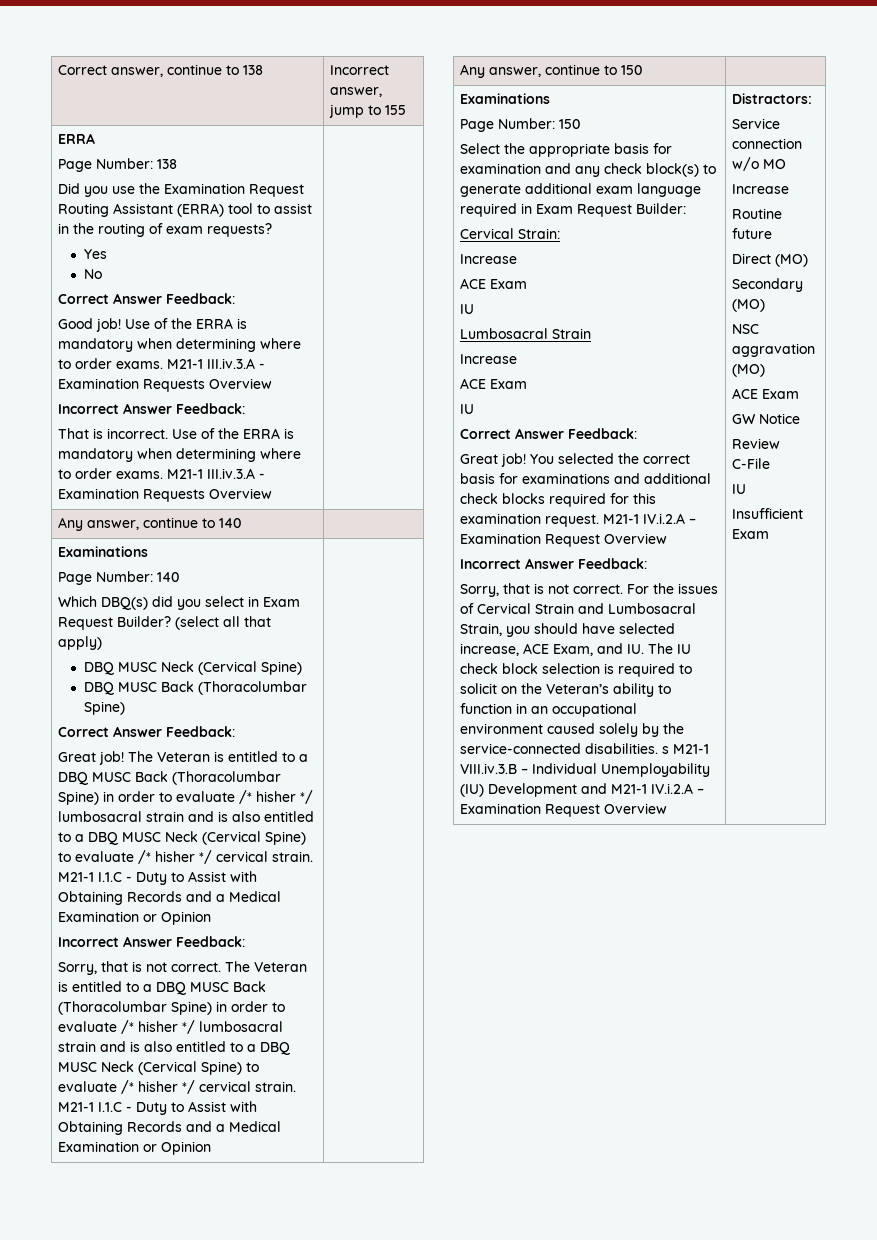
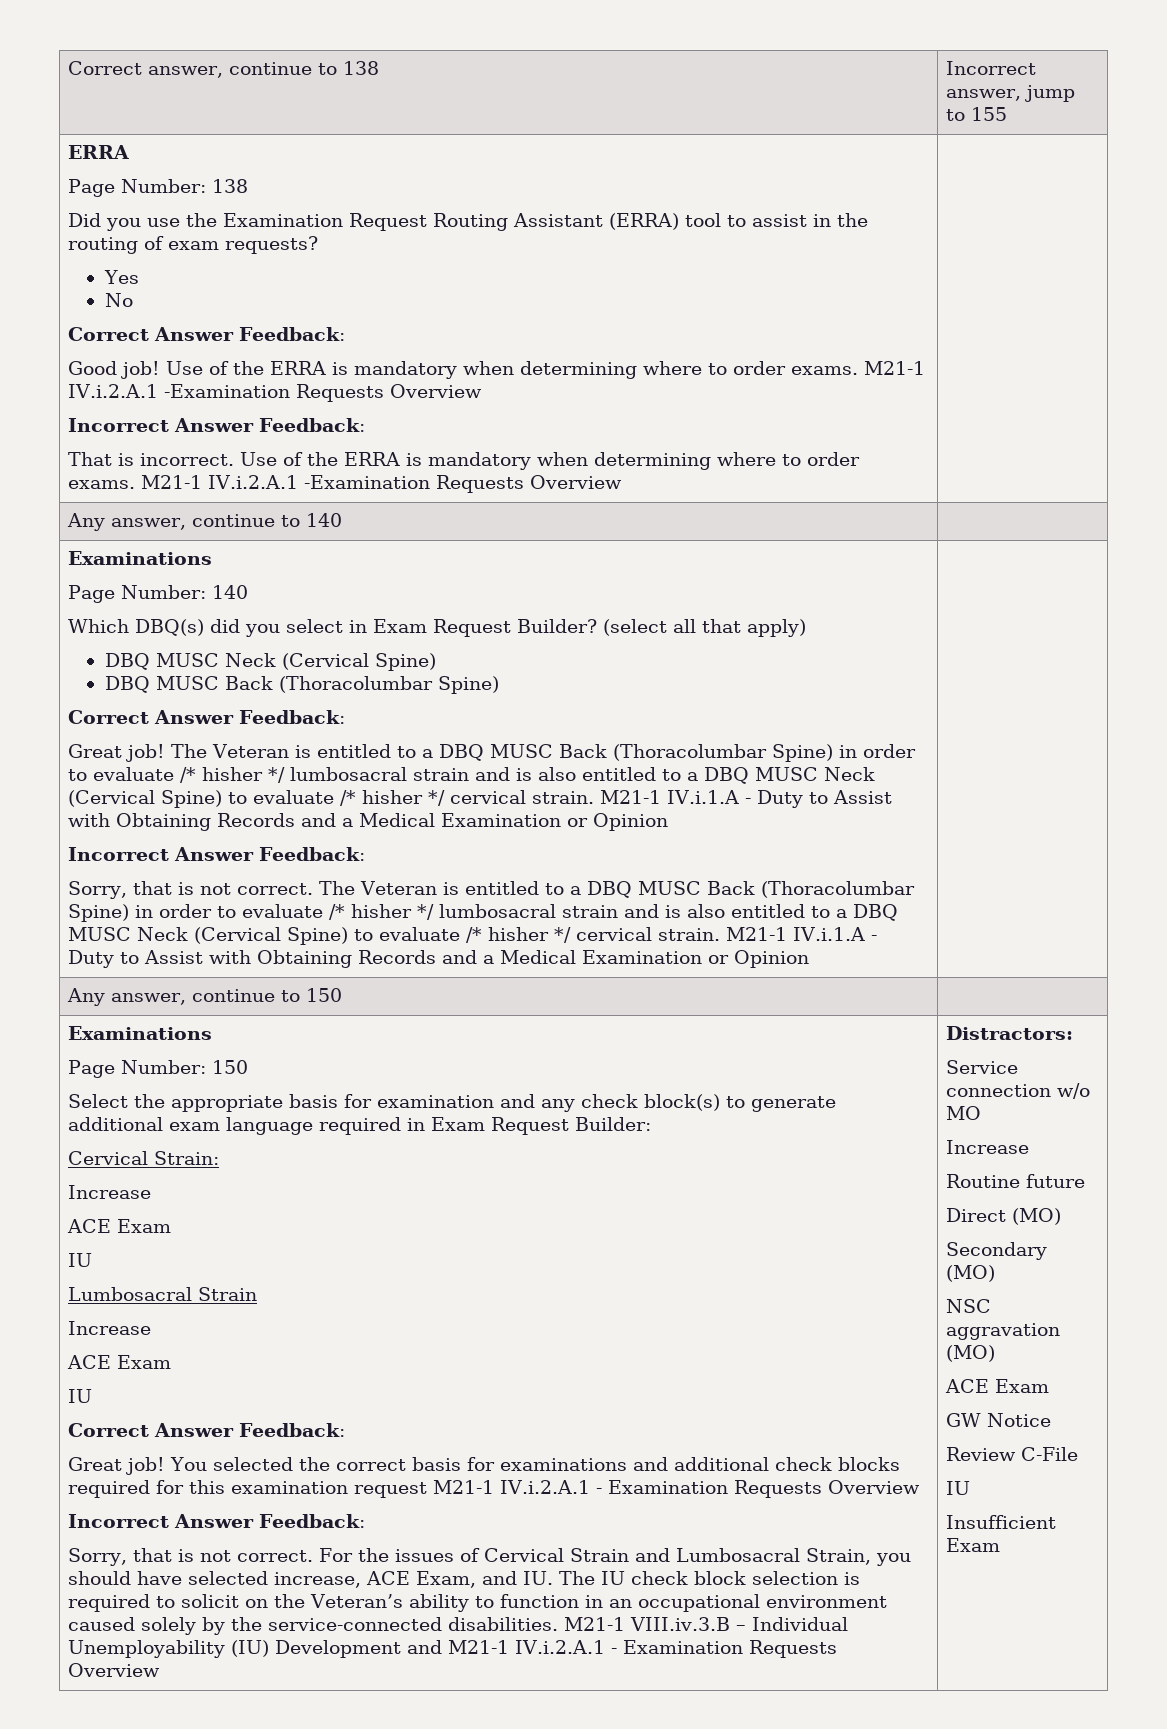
- Good job! Use of the ERRA is mandatory when determining where to order exams. M21-1 III.iv.3.A - Examination Requests Overview
+ Good job! Use of the ERRA is mandatory when determining where to order exams. M21-1 IV.i.2.A.1 -Examination Requests Overview
- That is incorrect. Use of the ERRA is mandatory when determining where to order exams. M21-1 III.iv.3.A - Examination Requests Overview
+ That is incorrect. Use of the ERRA is mandatory when determining where to order exams. M21-1 IV.i.2.A.1 -Examination Requests Overview
- Great job! The Veteran is entitled to a DBQ MUSC Back (Thoracolumbar Spine) in order to evaluate /* hisher */ lumbosacral strain and is also entitled to a DBQ MUSC Neck (Cervical Spine) to evaluate /* hisher */ cervical strain. M21-1 I.1.C - Duty to Assist with Obtaining Records and a Medical Examination or Opinion
+ Great job! The Veteran is entitled to a DBQ MUSC Back (Thoracolumbar Spine) in order to evaluate /* hisher */ lumbosacral strain and is also entitled to a DBQ MUSC Neck (Cervical Spine) to evaluate /* hisher */ cervical strain. M21-1 IV.i.1.A - Duty to Assist with Obtaining Records and a Medical Examination or Opinion
- Sorry, that is not correct. The Veteran is entitled to a DBQ MUSC Back (Thoracolumbar Spine) in order to evaluate /* hisher */ lumbosacral strain and is also entitled to a DBQ MUSC Neck (Cervical Spine) to evaluate /* hisher */ cervical strain. M21-1 I.1.C - Duty to Assist with Obtaining Records and a Medical Examination or Opinion
+ Sorry, that is not correct. The Veteran is entitled to a DBQ MUSC Back (Thoracolumbar Spine) in order to evaluate /* hisher */ lumbosacral strain and is also entitled to a DBQ MUSC Neck (Cervical Spine) to evaluate /* hisher */ cervical strain. M21-1 IV.i.1.A - Duty to Assist with Obtaining Records and a Medical Examination or Opinion
- You selected the correct basis for examinations and additional check blocks required for this examination request. M21-1 IV.i.2.A – Examination Request Overview
+ You selected the correct basis for examinations and additional check blocks required for this examination request M21-1 IV.i.2.A.1 - Examination Requests Overview
- For the issues of Cervical Strain and Lumbosacral Strain, you should have selected increase, ACE Exam, and IU. The IU check block selection is required to solicit on the Veteran’s ability to function in an occupational environment caused solely by the service-connected disabilities. s M21-1 VIII.iv.3.B – Individual Unemployability (IU) Development and M21-1 IV.i.2.A – Examination Request Overview
+ For the issues of Cervical Strain and Lumbosacral Strain, you should have selected increase, ACE Exam, and IU. The IU check block selection is required to solicit on the Veteran’s ability to function in an occupational environment caused solely by the service-connected disabilities. M21-1 VIII.iv.3.B – Individual Unemployability (IU) Development and M21-1 IV.i.2.A.1 - Examination Requests Overview

